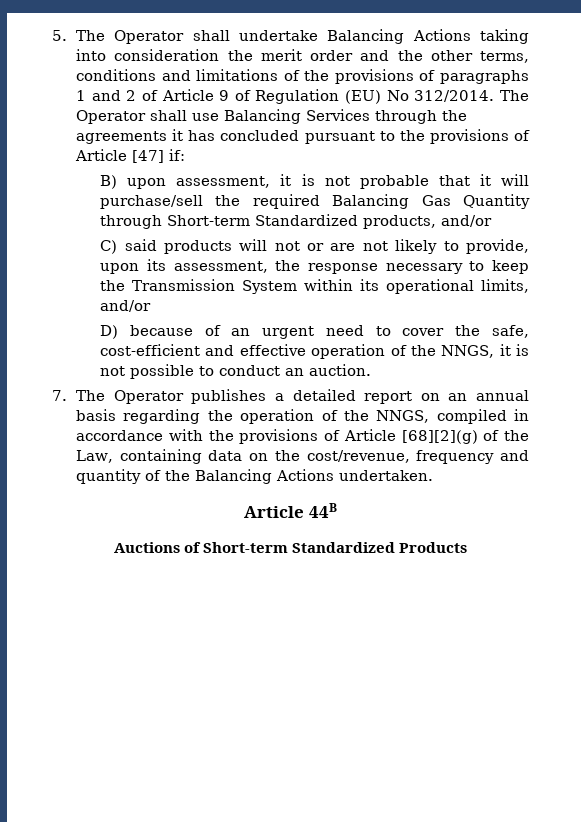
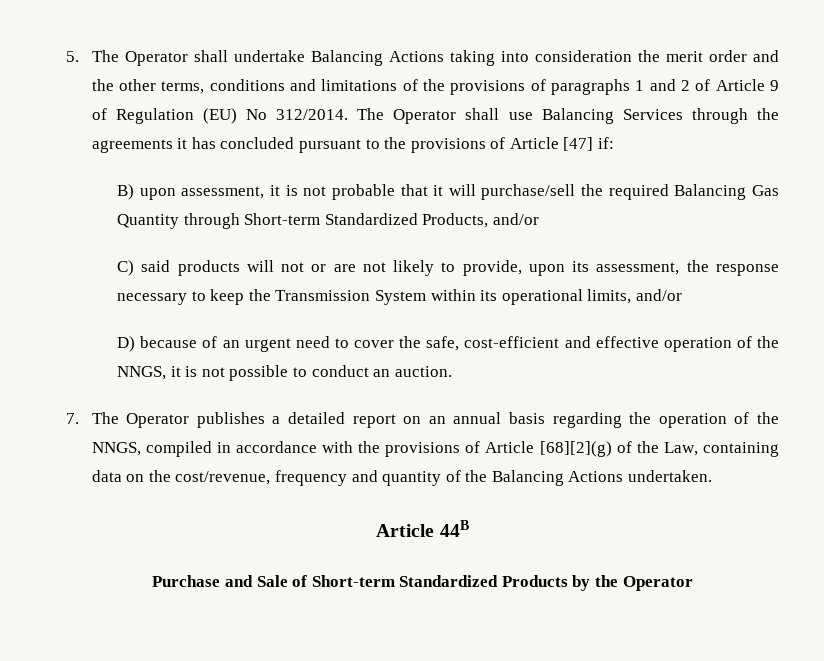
- B) upon assessment, it is not probable that it will purchase/sell the required Balancing Gas Quantity through Short-term Standardized products, and/or
+ B) upon assessment, it is not probable that it will purchase/sell the required Balancing Gas Quantity through Short-term Standardized Products, and/or
- Auctions of Short-term Standardized Products
+ Purchase and Sale of Short-term Standardized Products by the Operator

